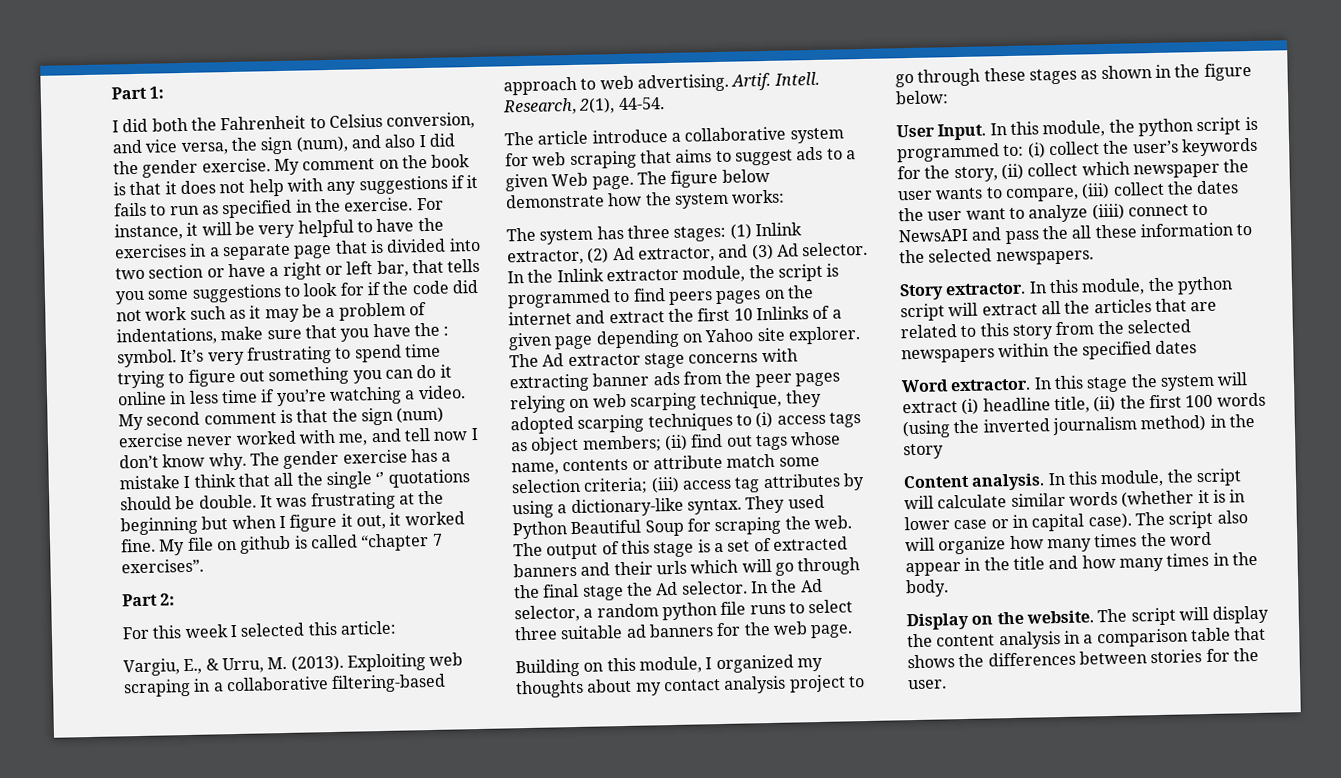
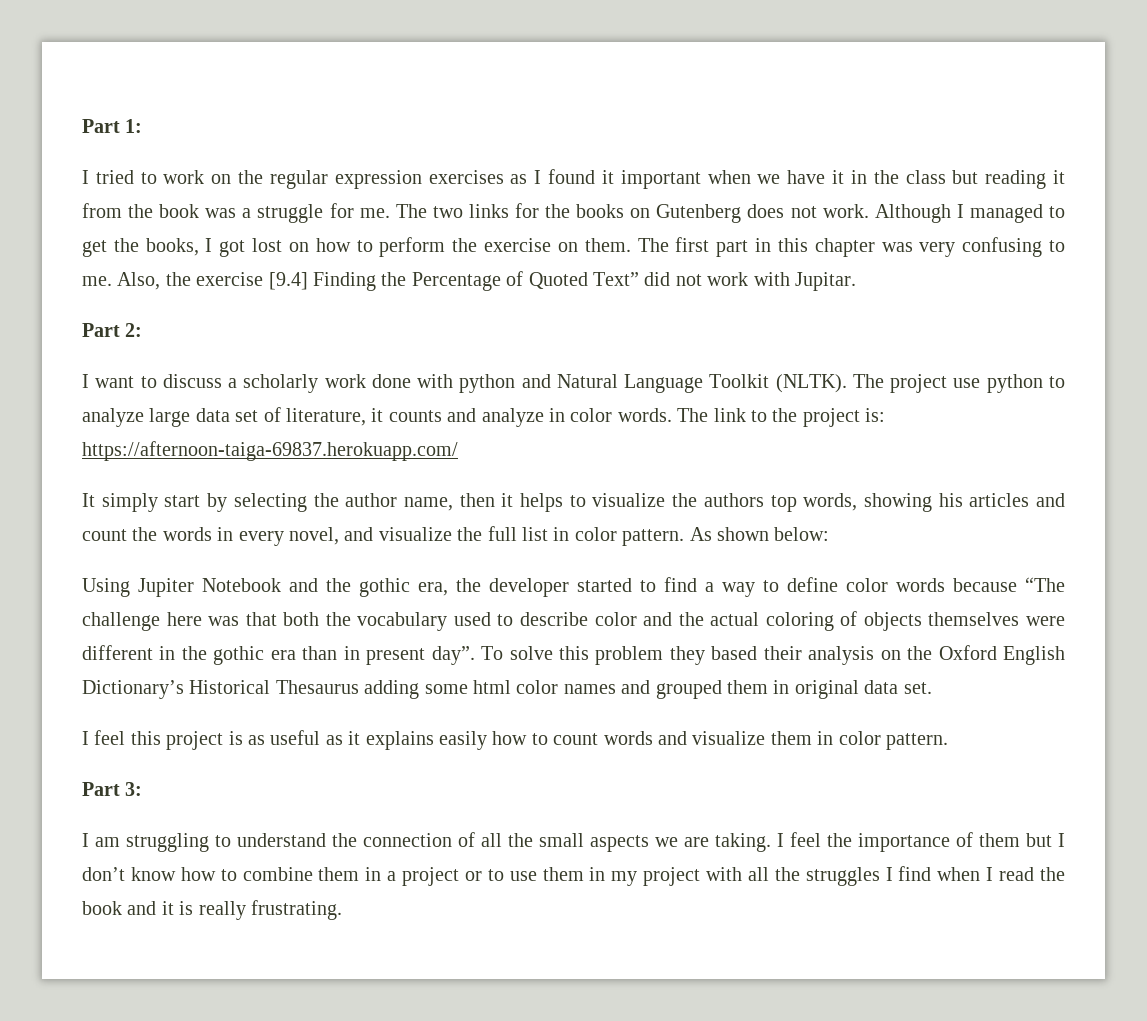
- I did both the Fahrenheit to Celsius conversion, and vice versa, the sign (num), and also I did the gender exercise. My comment on the book is that it does not help with any suggestions if it fails to run as specified in the exercise. For instance, it will be very helpful to have the exercises in a separate page that is divided into two section or have a right or left bar, that tells you some suggestions to look for if the code did not work such as it may be a problem of indentations, make sure that you have the : symbol. It’s very frustrating to spend time trying to figure out something you can do it online in less time if you’re watching a video. My second comment is that the sign (num) exercise never worked with me, and tell now I don’t know why. The gender exercise has a mistake I think that all the single ‘’ quotations should be double. It was frustrating at the beginning but when I figure it out, it worked fine. My file on github is called “chapter 7 exercises”.
+ I tried to work on the regular expression exercises as I found it important when we have it in the class but reading it from the book was a struggle for me. The two links for the books on Gutenberg does not work. Although I managed to get the books, I got lost on how to perform the exercise on them. The first part in this chapter was very confusing to me. Also, the exercise [9.4] Finding the Percentage of Quoted Text” did not work with Jupitar.
  Part 2:
- For this week I selected this article:
- Vargiu, E., & Urru, M. (2013). Exploiting web scraping in a collaborative filtering-based approach to web advertising. Artif. Intell. Research, 2(1), 44-54.
- The article introduce a collaborative system for web scraping that aims to suggest ads to a given Web page. The figure below demonstrate how the system works:
- The system has three stages: (1) Inlink extractor, (2) Ad extractor, and (3) Ad selector. In the Inlink extractor module, the script is programmed to find peers pages on the internet and extract the first 10 Inlinks of a given page depending on Yahoo site explorer. The Ad extractor stage concerns with extracting banner ads from the peer pages relying on web scarping technique, they adopted scarping techniques to (i) access tags as object members; (ii) find out tags whose name, contents or attribute match some selection criteria; (iii) access tag attributes by using a dictionary-like syntax. They used Python Beautiful Soup for scraping the web. The output of this stage is a set of extracted banners and their urls which will go through the final stage the Ad selector. In the Ad selector, a random python file runs to select three suitable ad banners for the web page.
- Building on this module, I organized my thoughts about my contact analysis project to go through these stages as shown in the figure below:
- User Input. In this module, the python script is programmed to: (i) collect the user’s keywords for the story, (ii) collect which newspaper the user wants to compare, (iii) collect the dates the user want to analyze (iiii) connect to NewsAPI and pass the all these information to the selected newspapers.
- Story extractor. In this module, the python script will extract all the articles that are related to this story from the selected newspapers within the specified dates
- Word extractor. In this stage the system will extract (i) headline title, (ii) the first 100 words (using the inverted journalism method) in the story
- Content analysis. In this module, the script will calculate similar words (whether it is in lower case or in capital case). The script also will organize how many times the word appear in the title and how many times in the body.
- Display on the website. The script will display the content analysis in a comparison table that shows the differences between stories for the user.
+ I want to discuss a scholarly work done with python and Natural Language Toolkit (NLTK). The project use python to analyze large data set of literature, it counts and analyze in color words. The link to the project is: https://afternoon-taiga-69837.herokuapp.com/
+ It simply start by selecting the author name, then it helps to visualize the authors top words, showing his articles and count the words in every novel, and visualize the full list in color pattern. As shown below:
+ Using Jupiter Notebook and the gothic era, the developer started to find a way to define color words because “The challenge here was that both the vocabulary used to describe color and the actual coloring of objects themselves were different in the gothic era than in present day”. To solve this problem they based their analysis on the Oxford English Dictionary’s Historical Thesaurus adding some html color names and grouped them in original data set.
+ I feel this project is as useful as it explains easily how to count words and visualize them in color pattern.
+ Part 3:
+ I am struggling to understand the connection of all the small aspects we are taking. I feel the importance of them but I don’t know how to combine them in a project or to use them in my project with all the struggles I find when I read the book and it is really frustrating.

